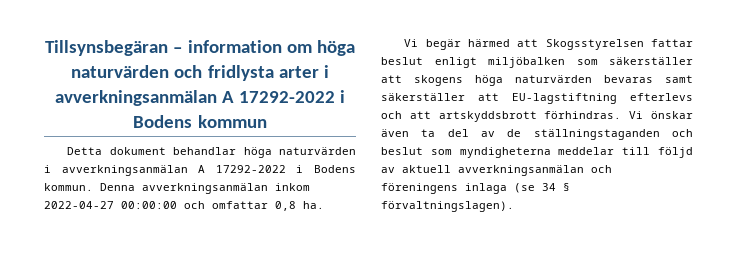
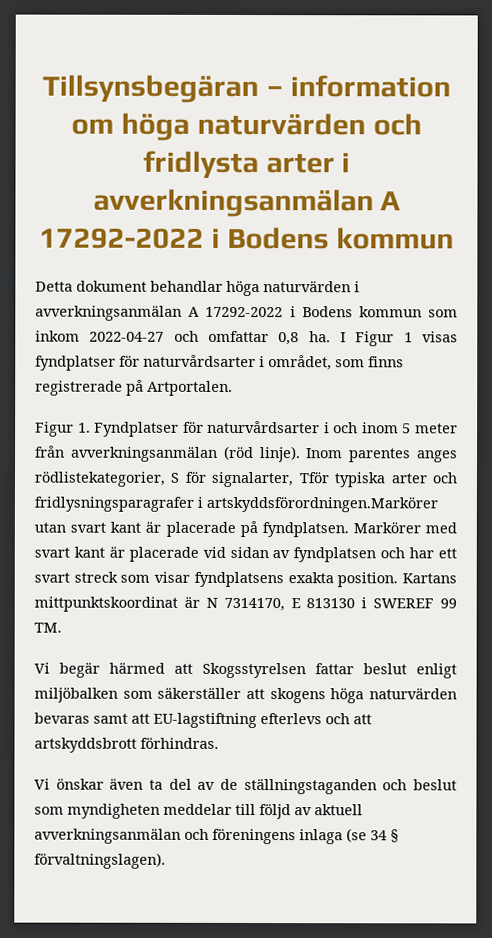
- Detta dokument behandlar höga naturvärden i avverkningsanmälan A 17292-2022 i Bodens kommun. Denna avverkningsanmälan inkom 2022-04-27 00:00:00 och omfattar 0,8 ha.
+ Detta dokument behandlar höga naturvärden i avverkningsanmälan A 17292-2022 i Bodens kommun som inkom 2022-04-27 och omfattar 0,8 ha. I Figur 1 visas fyndplatser för naturvårdsarter i området, som finns registrerade på Artportalen.
+ Figur 1. Fyndplatser för naturvårdsarter i och inom 5 meter från avverkningsanmälan (röd linje). Inom parentes anges rödlistekategorier, S för signalarter, Tför typiska arter och fridlysningsparagrafer i artskyddsförordningen.Markörer utan svart kant är placerade på fyndplatsen. Markörer med svart kant är placerade vid sidan av fyndplatsen och har ett svart streck som visar fyndplatsens exakta position. Kartans mittpunktskoordinat är N 7314170, E 813130 i SWEREF 99 TM.
- Vi begär härmed att Skogsstyrelsen fattar beslut enligt miljöbalken som säkerställer att skogens höga naturvärden bevaras samt säkerställer att EU-lagstiftning efterlevs och att artskyddsbrott förhindras. Vi önskar även ta del av de ställningstaganden och beslut som myndigheterna meddelar till följd av aktuell avverkningsanmälan och föreningens inlaga (se 34 § förvaltningslagen).
+ Vi begär härmed att Skogsstyrelsen fattar beslut enligt miljöbalken som säkerställer att skogens höga naturvärden bevaras samt att EU-lagstiftning efterlevs och att artskyddsbrott förhindras.
+ Vi önskar även ta del av de ställningstaganden och beslut som myndigheten meddelar till följd av aktuell avverkningsanmälan och föreningens inlaga (se 34 § förvaltningslagen).

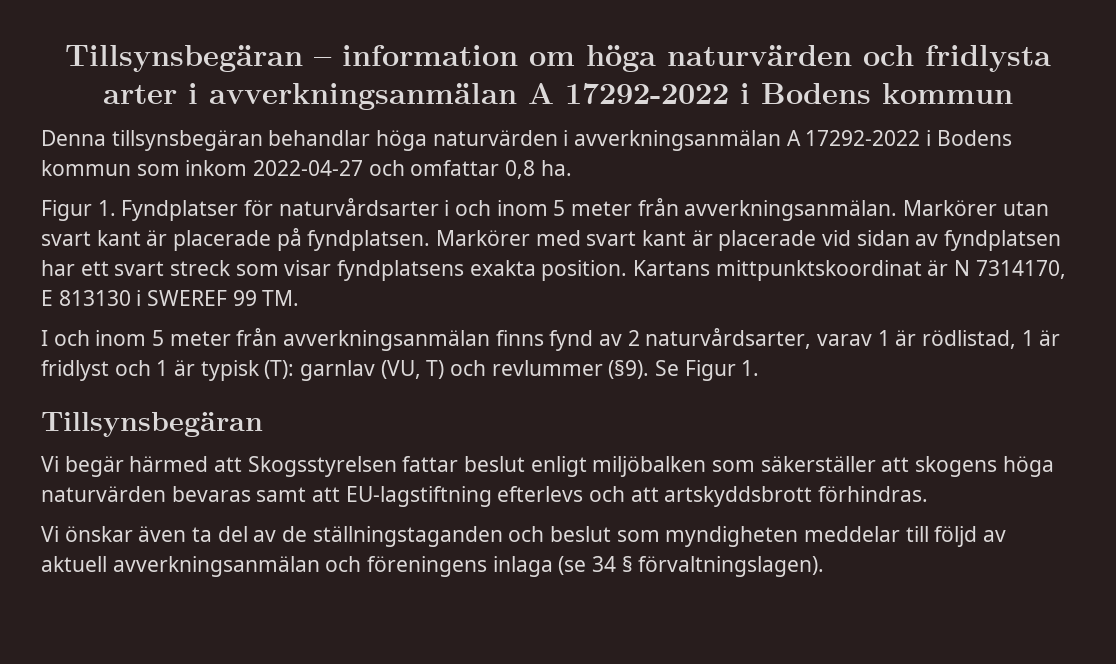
- Detta dokument behandlar höga naturvärden i avverkningsanmälan A 17292-2022 i Bodens kommun som inkom 2022-04-27 och omfattar 0,8 ha. I Figur 1 visas fyndplatser för naturvårdsarter i området, som finns registrerade på Artportalen.
+ Denna tillsynsbegäran behandlar höga naturvärden i avverkningsanmälan A 17292-2022 i Bodens kommun som inkom 2022-04-27 och omfattar 0,8 ha.
- Figur 1. Fyndplatser för naturvårdsarter i och inom 5 meter från avverkningsanmälan (röd linje). Inom parentes anges rödlistekategorier, S för signalarter, Tför typiska arter och fridlysningsparagrafer i artskyddsförordningen.Markörer utan svart kant är placerade på fyndplatsen.
+ Figur 1. Fyndplatser för naturvårdsarter i och inom 5 meter från avverkningsanmälan. Markörer utan svart kant är placerade på fyndplatsen.
- Markörer med svart kant är placerade vid sidan av fyndplatsen och har ett svart streck som visar fyndplatsens exakta position.
+ Markörer med svart kant är placerade vid sidan av fyndplatsen har ett svart streck som visar fyndplatsens exakta position.
+ I och inom 5 meter från avverkningsanmälan finns fynd av 2 naturvårdsarter, varav 1 är rödlistad, 1 är fridlyst och 1 är typisk (T): garnlav (VU, T) och revlummer (§9). Se Figur 1.
+ Tillsynsbegäran

